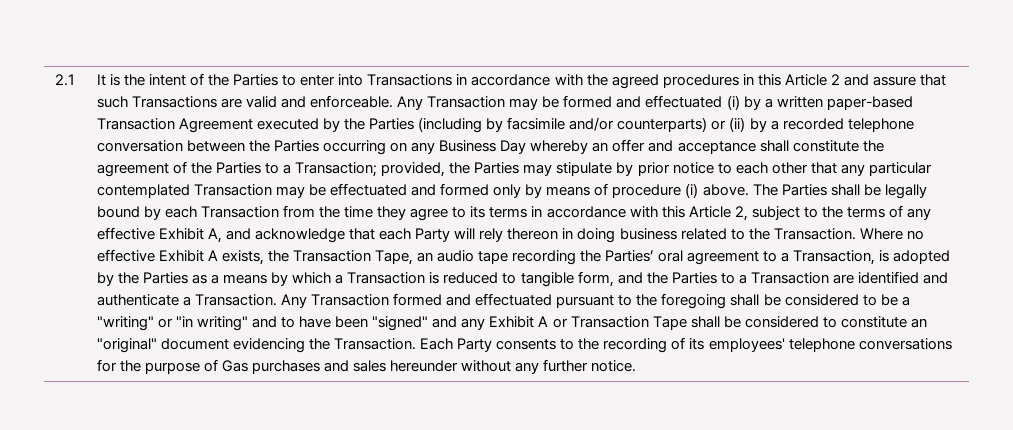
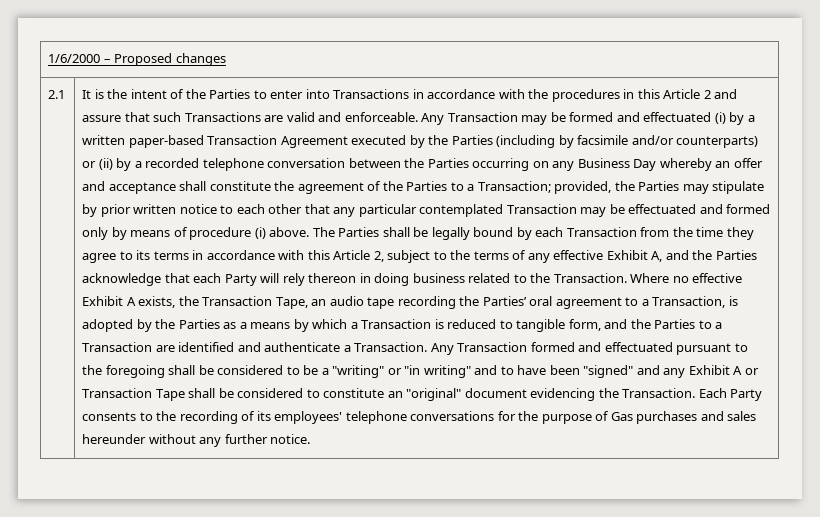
+ 1/6/2000 – Proposed changes
- It is the intent of the Parties to enter into Transactions in accordance with the agreed procedures in this Article 2 and assure that such Transactions are valid and enforceable.
+ It is the intent of the Parties to enter into Transactions in accordance with the procedures in this Article 2 and assure that such Transactions are valid and enforceable.
- provided, the Parties may stipulate by prior notice to each other that any particular contemplated Transaction may be effectuated and formed only by means of procedure (i) above.
+ provided, the Parties may stipulate by prior written notice to each other that any particular contemplated Transaction may be effectuated and formed only by means of procedure (i) above.
- The Parties shall be legally bound by each Transaction from the time they agree to its terms in accordance with this Article 2, subject to the terms of any effective Exhibit A, and acknowledge that each Party will rely thereon in doing business related to the Transaction.
+ The Parties shall be legally bound by each Transaction from the time they agree to its terms in accordance with this Article 2, subject to the terms of any effective Exhibit A, and the Parties acknowledge that each Party will rely thereon in doing business related to the Transaction.

